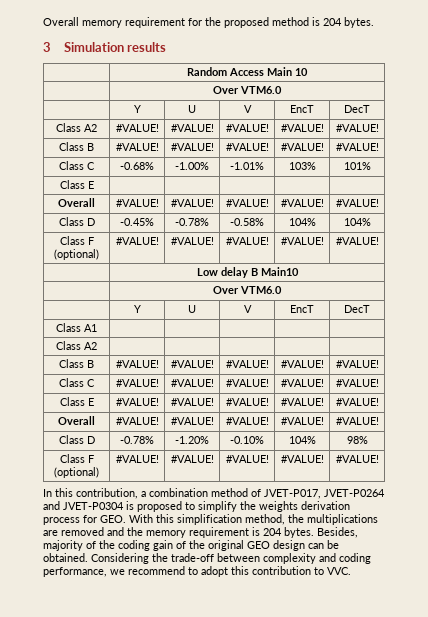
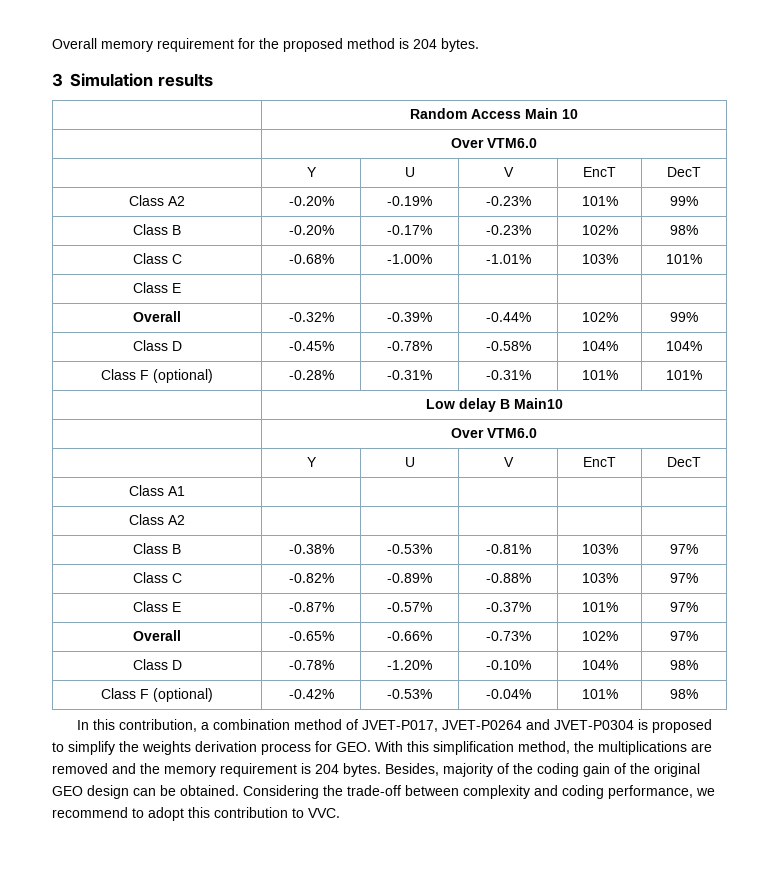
- Class A2 | #VALUE! | #VALUE! | #VALUE! | #VALUE! | #VALUE!
- Class B | #VALUE! | #VALUE! | #VALUE! | #VALUE! | #VALUE!
+ Class A2 | -0.20% | -0.19% | -0.23% | 101% | 99%
+ Class B | -0.20% | -0.17% | -0.23% | 102% | 98%
  Class E | | | | |
- Overall | #VALUE! | #VALUE! | #VALUE! | #VALUE! | #VALUE!
+ Overall | -0.32% | -0.39% | -0.44% | 102% | 99%
  Class D | -0.45% | -0.78% | -0.58% | 104% | 104%
- Class F (optional) | #VALUE! | #VALUE! | #VALUE! | #VALUE! | #VALUE!
+ Class F (optional) | -0.28% | -0.31% | -0.31% | 101% | 101%
  Class A2 | | | | |
- Class B | #VALUE! | #VALUE! | #VALUE! | #VALUE! | #VALUE!
- Class C | #VALUE! | #VALUE! | #VALUE! | #VALUE! | #VALUE!
- Class E | #VALUE! | #VALUE! | #VALUE! | #VALUE! | #VALUE!
- Overall | #VALUE! | #VALUE! | #VALUE! | #VALUE! | #VALUE!
+ Class B | -0.38% | -0.53% | -0.81% | 103% | 97%
+ Class C | -0.82% | -0.89% | -0.88% | 103% | 97%
+ Class E | -0.87% | -0.57% | -0.37% | 101% | 97%
+ Overall | -0.65% | -0.66% | -0.73% | 102% | 97%
  Class D | -0.78% | -1.20% | -0.10% | 104% | 98%
- Class F (optional) | #VALUE! | #VALUE! | #VALUE! | #VALUE! | #VALUE!
+ Class F (optional) | -0.42% | -0.53% | -0.04% | 101% | 98%

